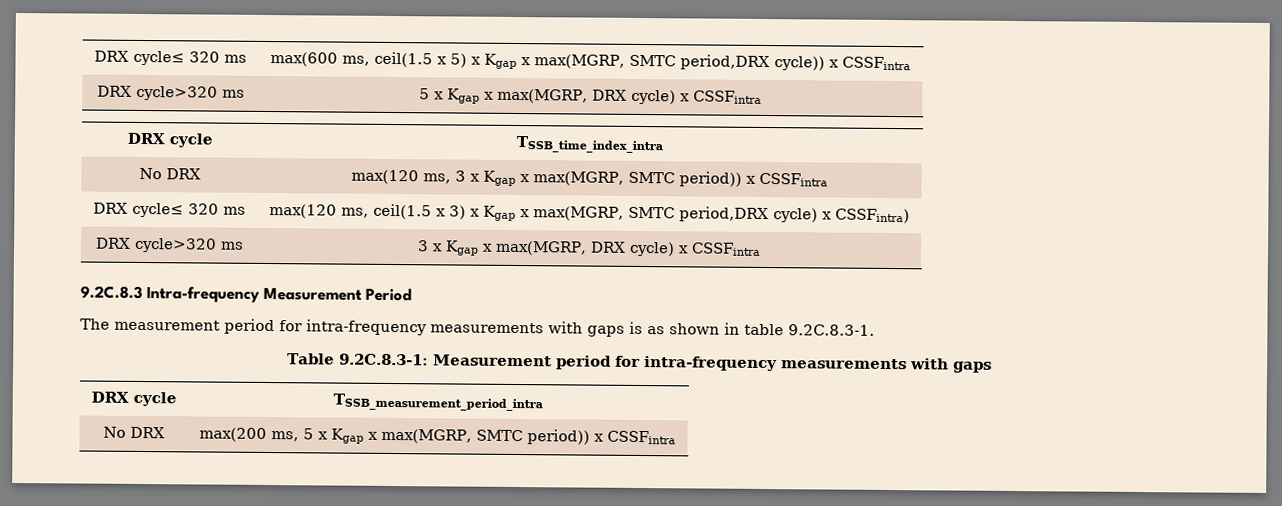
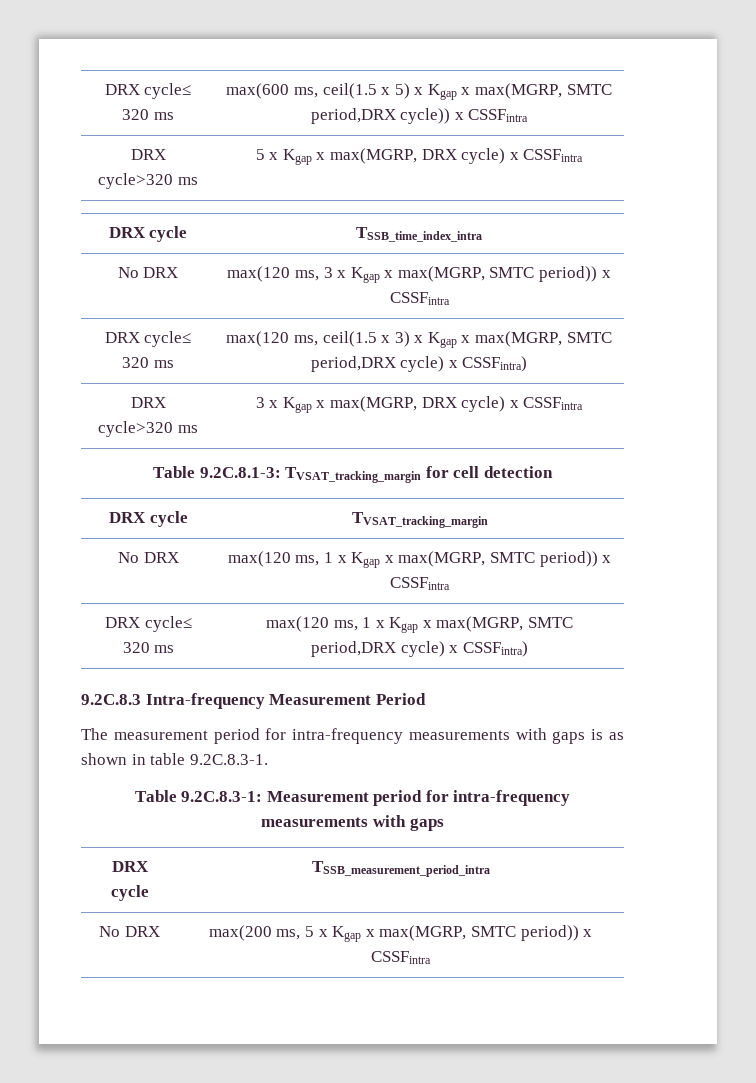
+ Table 9.2C.8.1-3: TVSAT_tracking_margin for cell detection
+ DRX cycle | TVSAT_tracking_margin
+ No DRX | max(120 ms, 1 x Kgap x max(MGRP, SMTC period)) x CSSFintra
+ DRX cycle≤ 320 ms | max(120 ms, 1 x Kgap x max(MGRP, SMTC period,DRX cycle) x CSSFintra)

